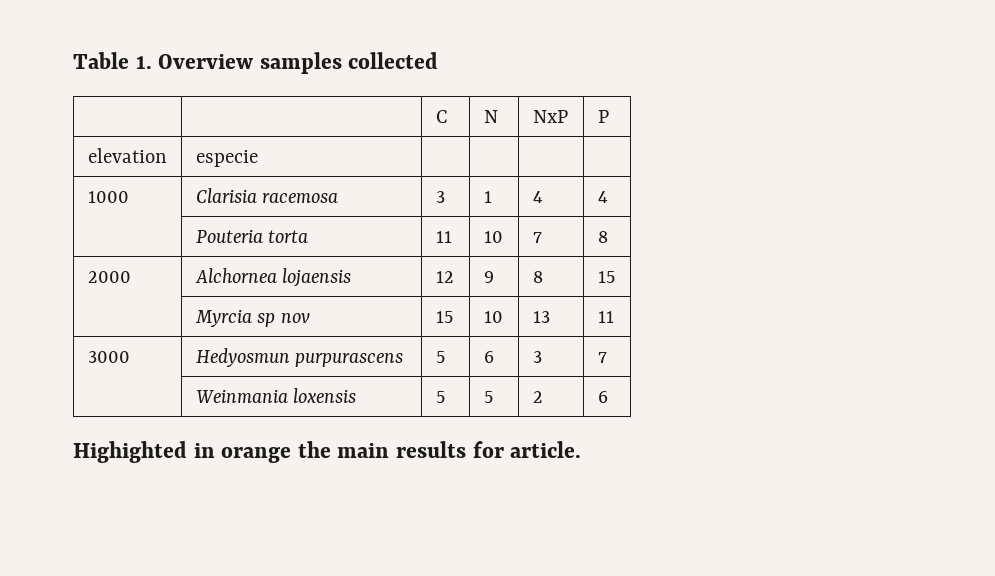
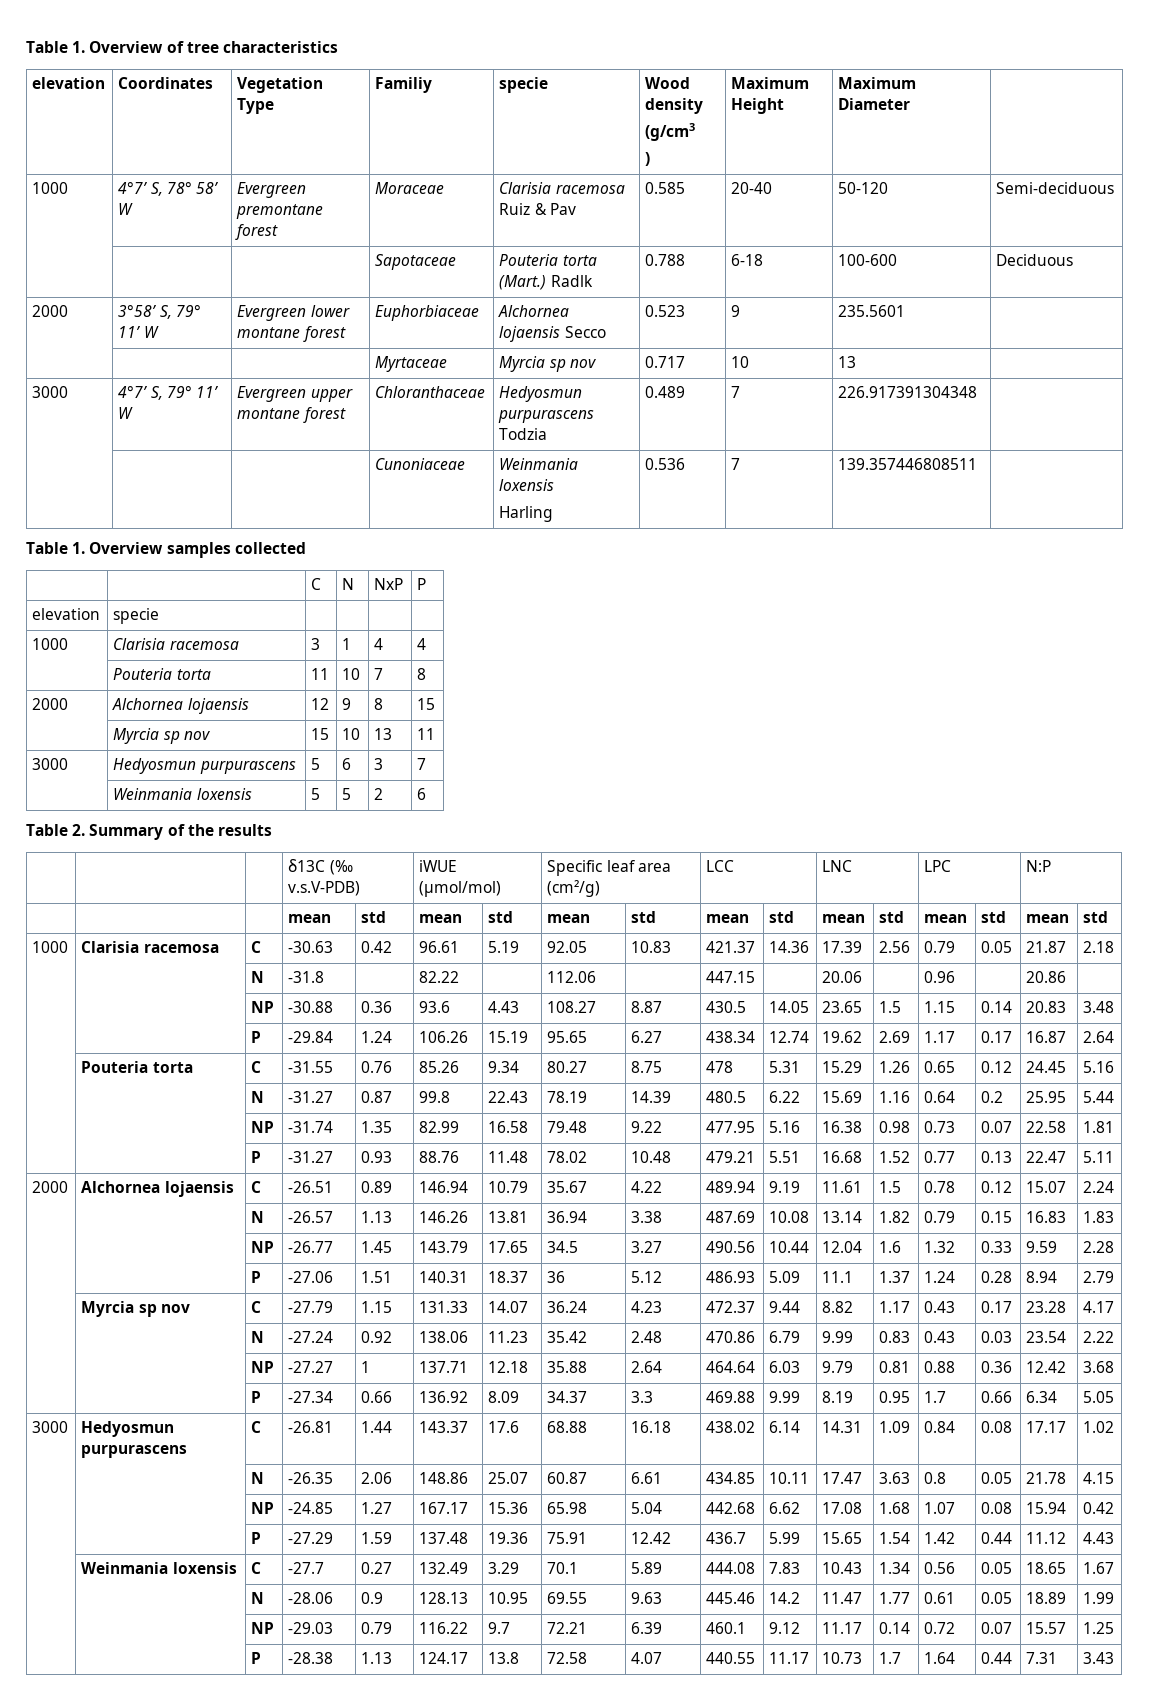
+ Table 1. Overview of tree characteristics
+ elevation | Coordinates | Vegetation Type | Familiy | specie | Wood density
+ (g/cm3
+ ) | Maximum Height | Maximum Diameter |
+ 1000 | 4°7’ S, 78° 58’ W | Evergreen premontane forest | Moraceae | Clarisia racemosa Ruiz & Pav | 0.585 | 20-40 | 50-120 | Semi-deciduous
+ | | | Sapotaceae | Pouteria torta (Mart.) Radlk | 0.788 | 6-18 | 100-600 | Deciduous
+ 2000 | 3°58’ S, 79° 11’ W | Evergreen lower montane forest | Euphorbiaceae | Alchornea lojaensis Secco | 0.523 | 9 | 235.5601 |
+ | | | Myrtaceae | Myrcia sp nov | 0.717 | 10 | 13 |
+ 3000 | 4°7’ S, 79° 11’ W | Evergreen upper montane forest | Chloranthaceae | Hedyosmun purpurascens Todzia | 0.489 | 7 | 226.917391304348 |
+ | | | Cunoniaceae | Weinmania loxensis
+ Harling | 0.536 | 7 | 139.357446808511 |
- elevation | especie | | | |
+ elevation | specie | | | |
- Highighted in orange the main results for article.
+ Table 2. Summary of the results
+ | | | δ13C (‰ v.s.V-PDB) | iWUE (μmol/mol) | Specific leaf area (cm²/g) | LCC | LNC | LPC | N:P
+ | | | mean | std | mean | std | mean | std | mean | std | mean | std | mean | std | mean | std
+ 1000 | Clarisia racemosa | C | -30.63 | 0.42 | 96.61 | 5.19 | 92.05 | 10.83 | 421.37 | 14.36 | 17.39 | 2.56 | 0.79 | 0.05 | 21.87 | 2.18
+ | | N | -31.8 | | 82.22 | | 112.06 | | 447.15 | | 20.06 | | 0.96 | | 20.86 |
+ | | NP | -30.88 | 0.36 | 93.6 | 4.43 | 108.27 | 8.87 | 430.5 | 14.05 | 23.65 | 1.5 | 1.15 | 0.14 | 20.83 | 3.48
+ | | P | -29.84 | 1.24 | 106.26 | 15.19 | 95.65 | 6.27 | 438.34 | 12.74 | 19.62 | 2.69 | 1.17 | 0.17 | 16.87 | 2.64
+ | Pouteria torta | C | -31.55 | 0.76 | 85.26 | 9.34 | 80.27 | 8.75 | 478 | 5.31 | 15.29 | 1.26 | 0.65 | 0.12 | 24.45 | 5.16
+ | | N | -31.27 | 0.87 | 99.8 | 22.43 | 78.19 | 14.39 | 480.5 | 6.22 | 15.69 | 1.16 | 0.64 | 0.2 | 25.95 | 5.44
+ | | NP | -31.74 | 1.35 | 82.99 | 16.58 | 79.48 | 9.22 | 477.95 | 5.16 | 16.38 | 0.98 | 0.73 | 0.07 | 22.58 | 1.81
+ | | P | -31.27 | 0.93 | 88.76 | 11.48 | 78.02 | 10.48 | 479.21 | 5.51 | 16.68 | 1.52 | 0.77 | 0.13 | 22.47 | 5.11
+ 2000 | Alchornea lojaensis | C | -26.51 | 0.89 | 146.94 | 10.79 | 35.67 | 4.22 | 489.94 | 9.19 | 11.61 | 1.5 | 0.78 | 0.12 | 15.07 | 2.24
+ | | N | -26.57 | 1.13 | 146.26 | 13.81 | 36.94 | 3.38 | 487.69 | 10.08 | 13.14 | 1.82 | 0.79 | 0.15 | 16.83 | 1.83
+ | | NP | -26.77 | 1.45 | 143.79 | 17.65 | 34.5 | 3.27 | 490.56 | 10.44 | 12.04 | 1.6 | 1.32 | 0.33 | 9.59 | 2.28
+ | | P | -27.06 | 1.51 | 140.31 | 18.37 | 36 | 5.12 | 486.93 | 5.09 | 11.1 | 1.37 | 1.24 | 0.28 | 8.94 | 2.79
+ | Myrcia sp nov | C | -27.79 | 1.15 | 131.33 | 14.07 | 36.24 | 4.23 | 472.37 | 9.44 | 8.82 | 1.17 | 0.43 | 0.17 | 23.28 | 4.17
+ | | N | -27.24 | 0.92 | 138.06 | 11.23 | 35.42 | 2.48 | 470.86 | 6.79 | 9.99 | 0.83 | 0.43 | 0.03 | 23.54 | 2.22
+ | | NP | -27.27 | 1 | 137.71 | 12.18 | 35.88 | 2.64 | 464.64 | 6.03 | 9.79 | 0.81 | 0.88 | 0.36 | 12.42 | 3.68
+ | | P | -27.34 | 0.66 | 136.92 | 8.09 | 34.37 | 3.3 | 469.88 | 9.99 | 8.19 | 0.95 | 1.7 | 0.66 | 6.34 | 5.05
+ 3000 | Hedyosmun purpurascens | C | -26.81 | 1.44 | 143.37 | 17.6 | 68.88 | 16.18 | 438.02 | 6.14 | 14.31 | 1.09 | 0.84 | 0.08 | 17.17 | 1.02
+ | | N | -26.35 | 2.06 | 148.86 | 25.07 | 60.87 | 6.61 | 434.85 | 10.11 | 17.47 | 3.63 | 0.8 | 0.05 | 21.78 | 4.15
+ | | NP | -24.85 | 1.27 | 167.17 | 15.36 | 65.98 | 5.04 | 442.68 | 6.62 | 17.08 | 1.68 | 1.07 | 0.08 | 15.94 | 0.42
+ | | P | -27.29 | 1.59 | 137.48 | 19.36 | 75.91 | 12.42 | 436.7 | 5.99 | 15.65 | 1.54 | 1.42 | 0.44 | 11.12 | 4.43
+ | Weinmania loxensis | C | -27.7 | 0.27 | 132.49 | 3.29 | 70.1 | 5.89 | 444.08 | 7.83 | 10.43 | 1.34 | 0.56 | 0.05 | 18.65 | 1.67
+ | | N | -28.06 | 0.9 | 128.13 | 10.95 | 69.55 | 9.63 | 445.46 | 14.2 | 11.47 | 1.77 | 0.61 | 0.05 | 18.89 | 1.99
+ | | NP | -29.03 | 0.79 | 116.22 | 9.7 | 72.21 | 6.39 | 460.1 | 9.12 | 11.17 | 0.14 | 0.72 | 0.07 | 15.57 | 1.25
+ | | P | -28.38 | 1.13 | 124.17 | 13.8 | 72.58 | 4.07 | 440.55 | 11.17 | 10.73 | 1.7 | 1.64 | 0.44 | 7.31 | 3.43

